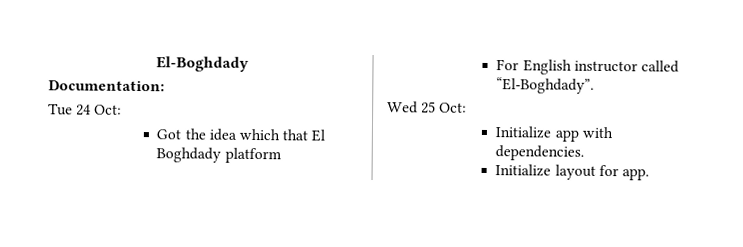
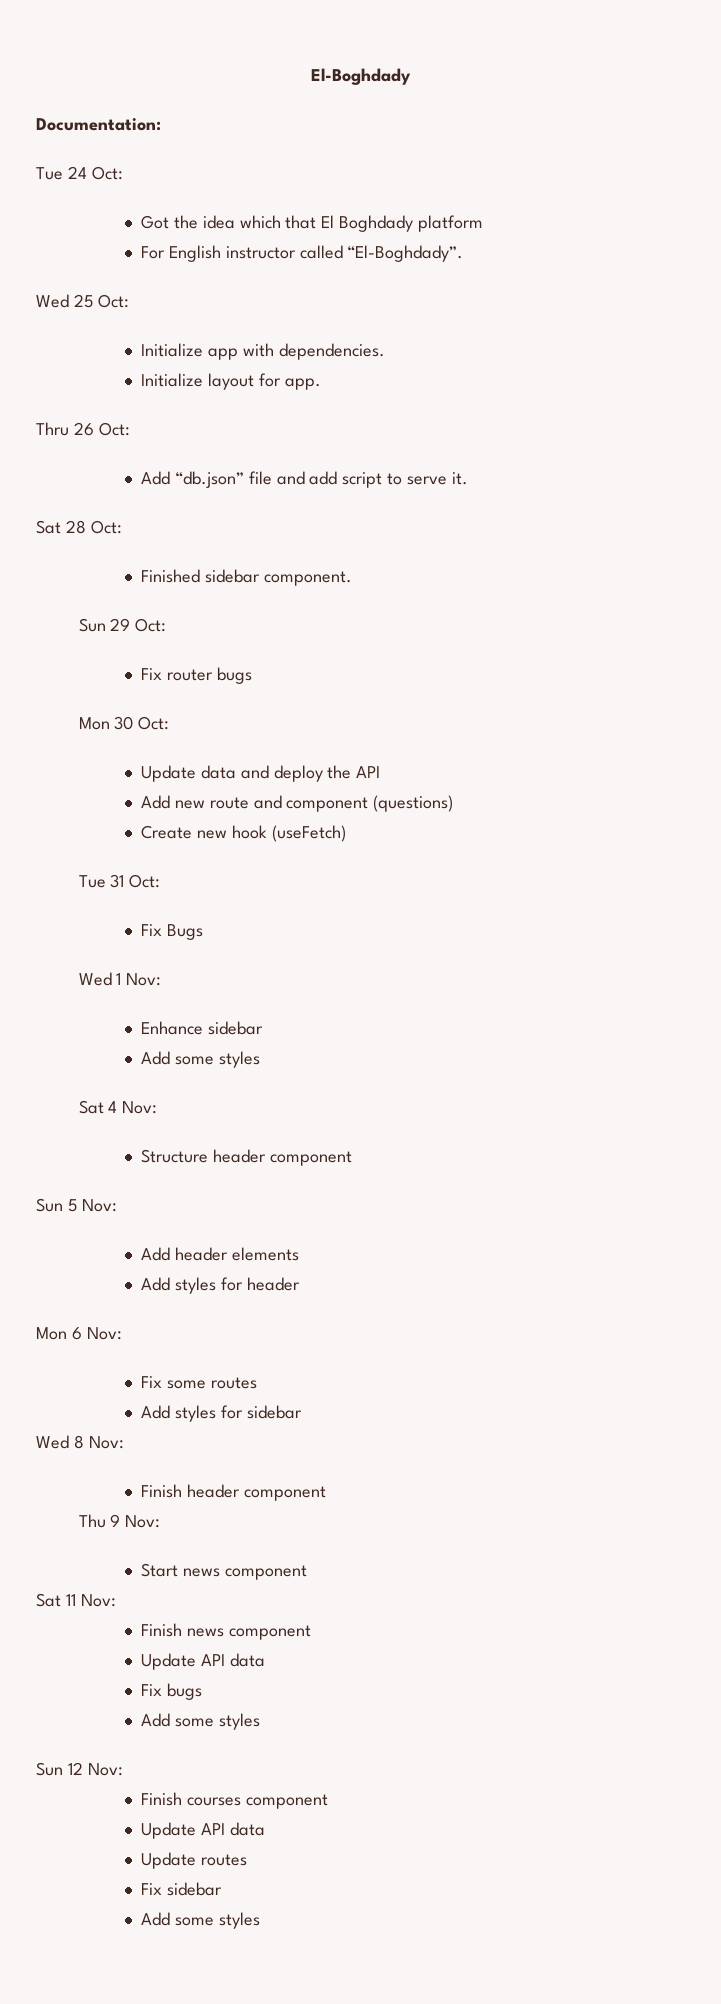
+ Thru 26 Oct:
+ Add “db.json” file and add script to serve it.
+ Sat 28 Oct:
+ Finished sidebar component.
+ Sun 29 Oct:
+ Fix router bugs
+ Mon 30 Oct:
+ Update data and deploy the API
+ Add new route and component (questions)
+ Create new hook (useFetch)
+ Tue 31 Oct:
+ Fix Bugs
+ Wed 1 Nov:
+ Enhance sidebar
+ Add some styles
+ Sat 4 Nov:
+ Structure header component
+ Sun 5 Nov:
+ Add header elements
+ Add styles for header
+ Mon 6 Nov:
+ Fix some routes
+ Add styles for sidebar
+ Wed 8 Nov:
+ Finish header component
+ Thu 9 Nov:
+ Start news component
+ Sat 11 Nov:
+ Finish news component
+ Update API data
+ Fix bugs
+ Add some styles
+ Sun 12 Nov:
+ Finish courses component
+ Update API data
+ Update routes
+ Fix sidebar
+ Add some styles

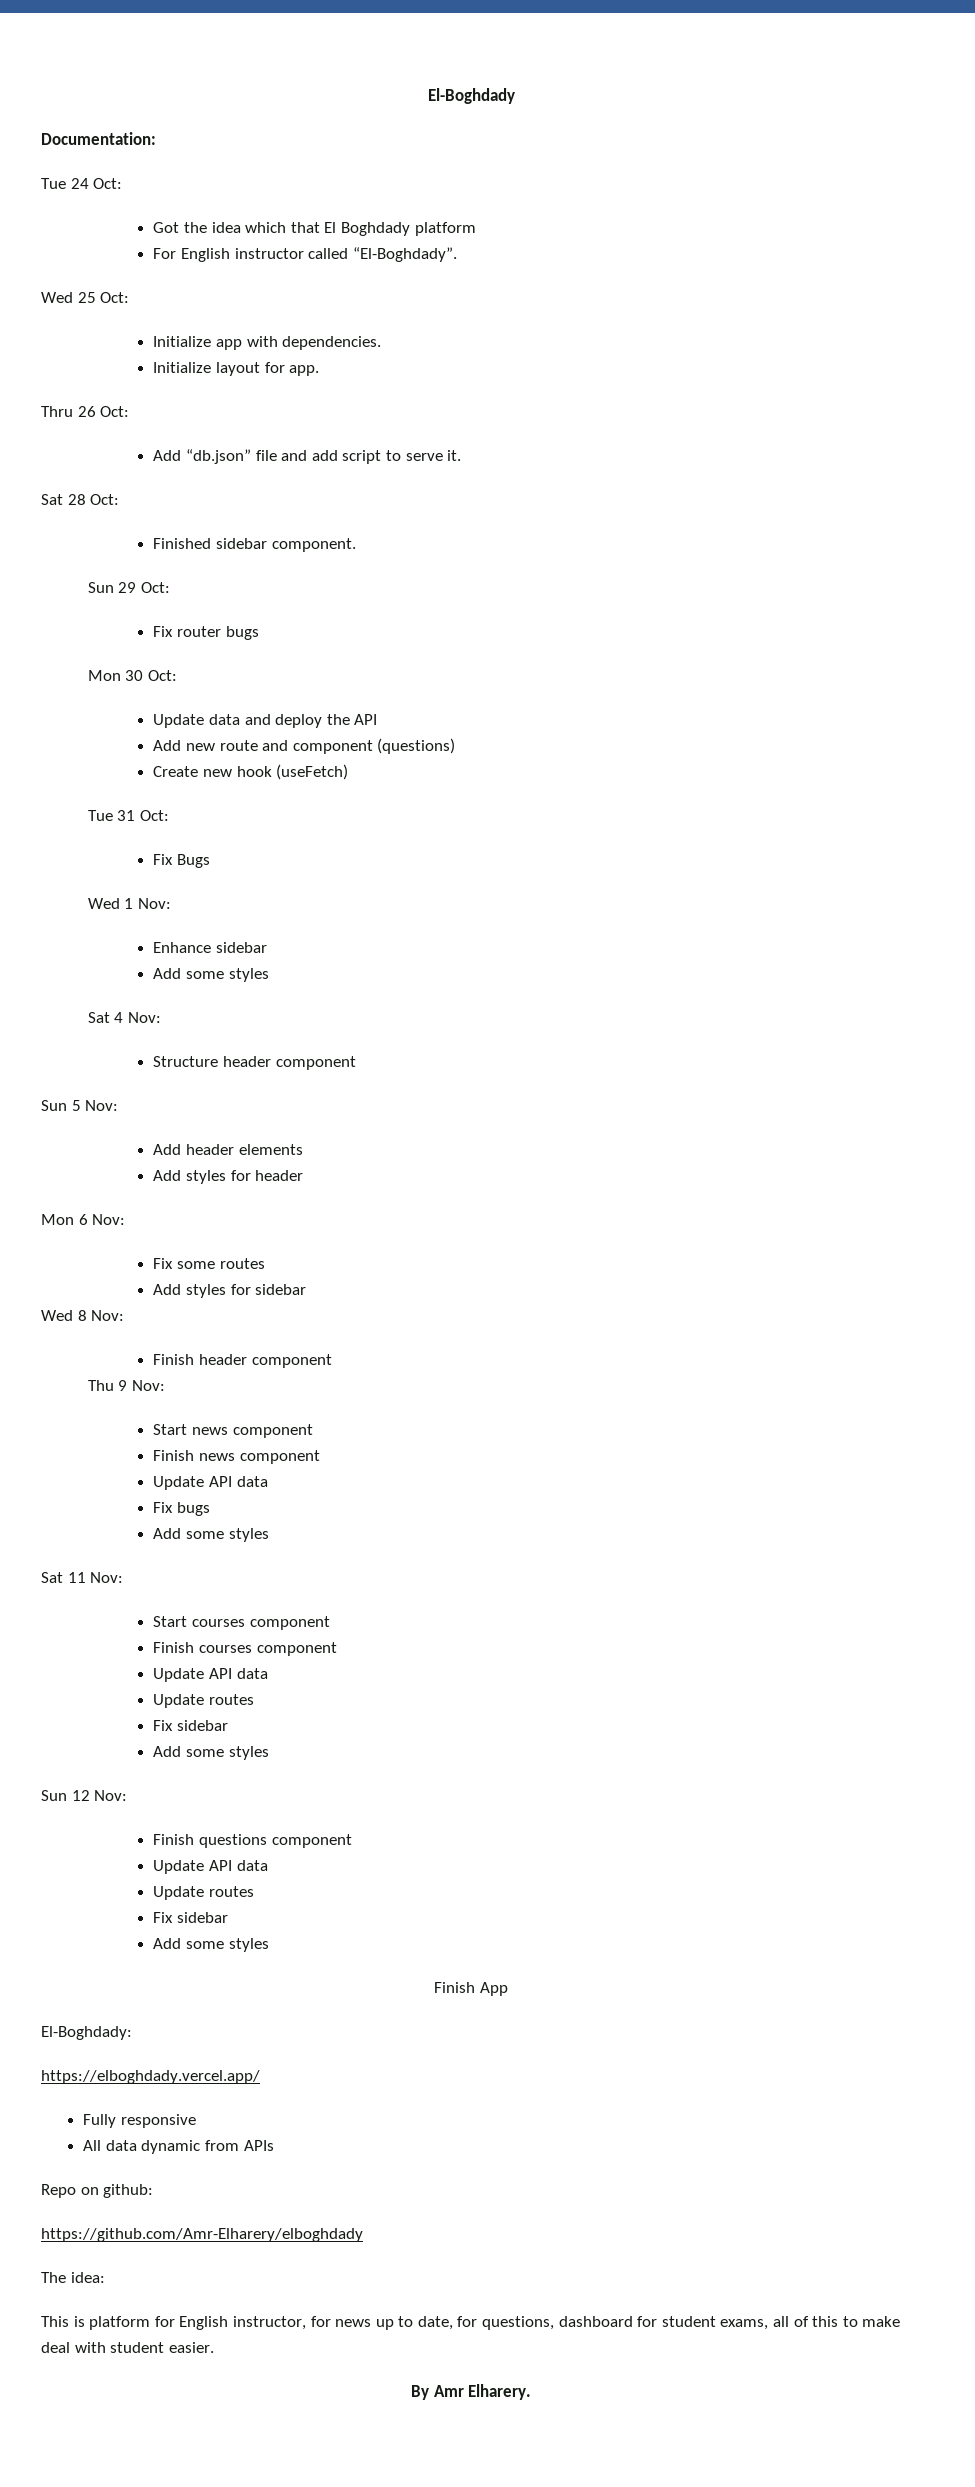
- Sat 11 Nov:
- Sun 12 Nov:
+ Sat 11 Nov:
+ Start courses component
+ Sun 12 Nov:
+ Finish questions component
+ Update API data
+ Update routes
+ Fix sidebar
+ Add some styles
+ Finish App
+ El-Boghdady:
+ https://elboghdady.vercel.app/
+ Fully responsive
+ All data dynamic from APIs
+ Repo on github:
+ https://github.com/Amr-Elharery/elboghdady
+ The idea:
+ This is platform for English instructor, for news up to date, for questions, dashboard for student exams, all of this to make deal with student easier.
+ By Amr Elharery.

